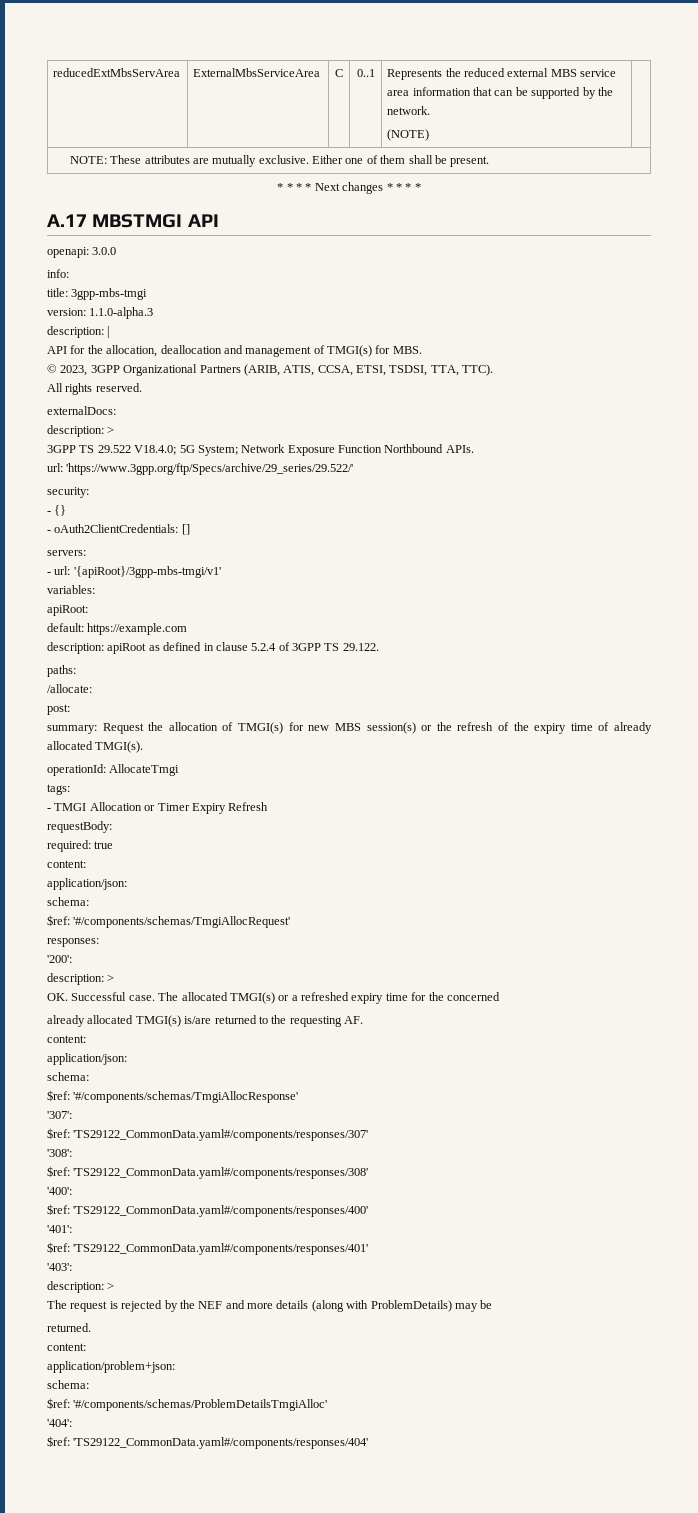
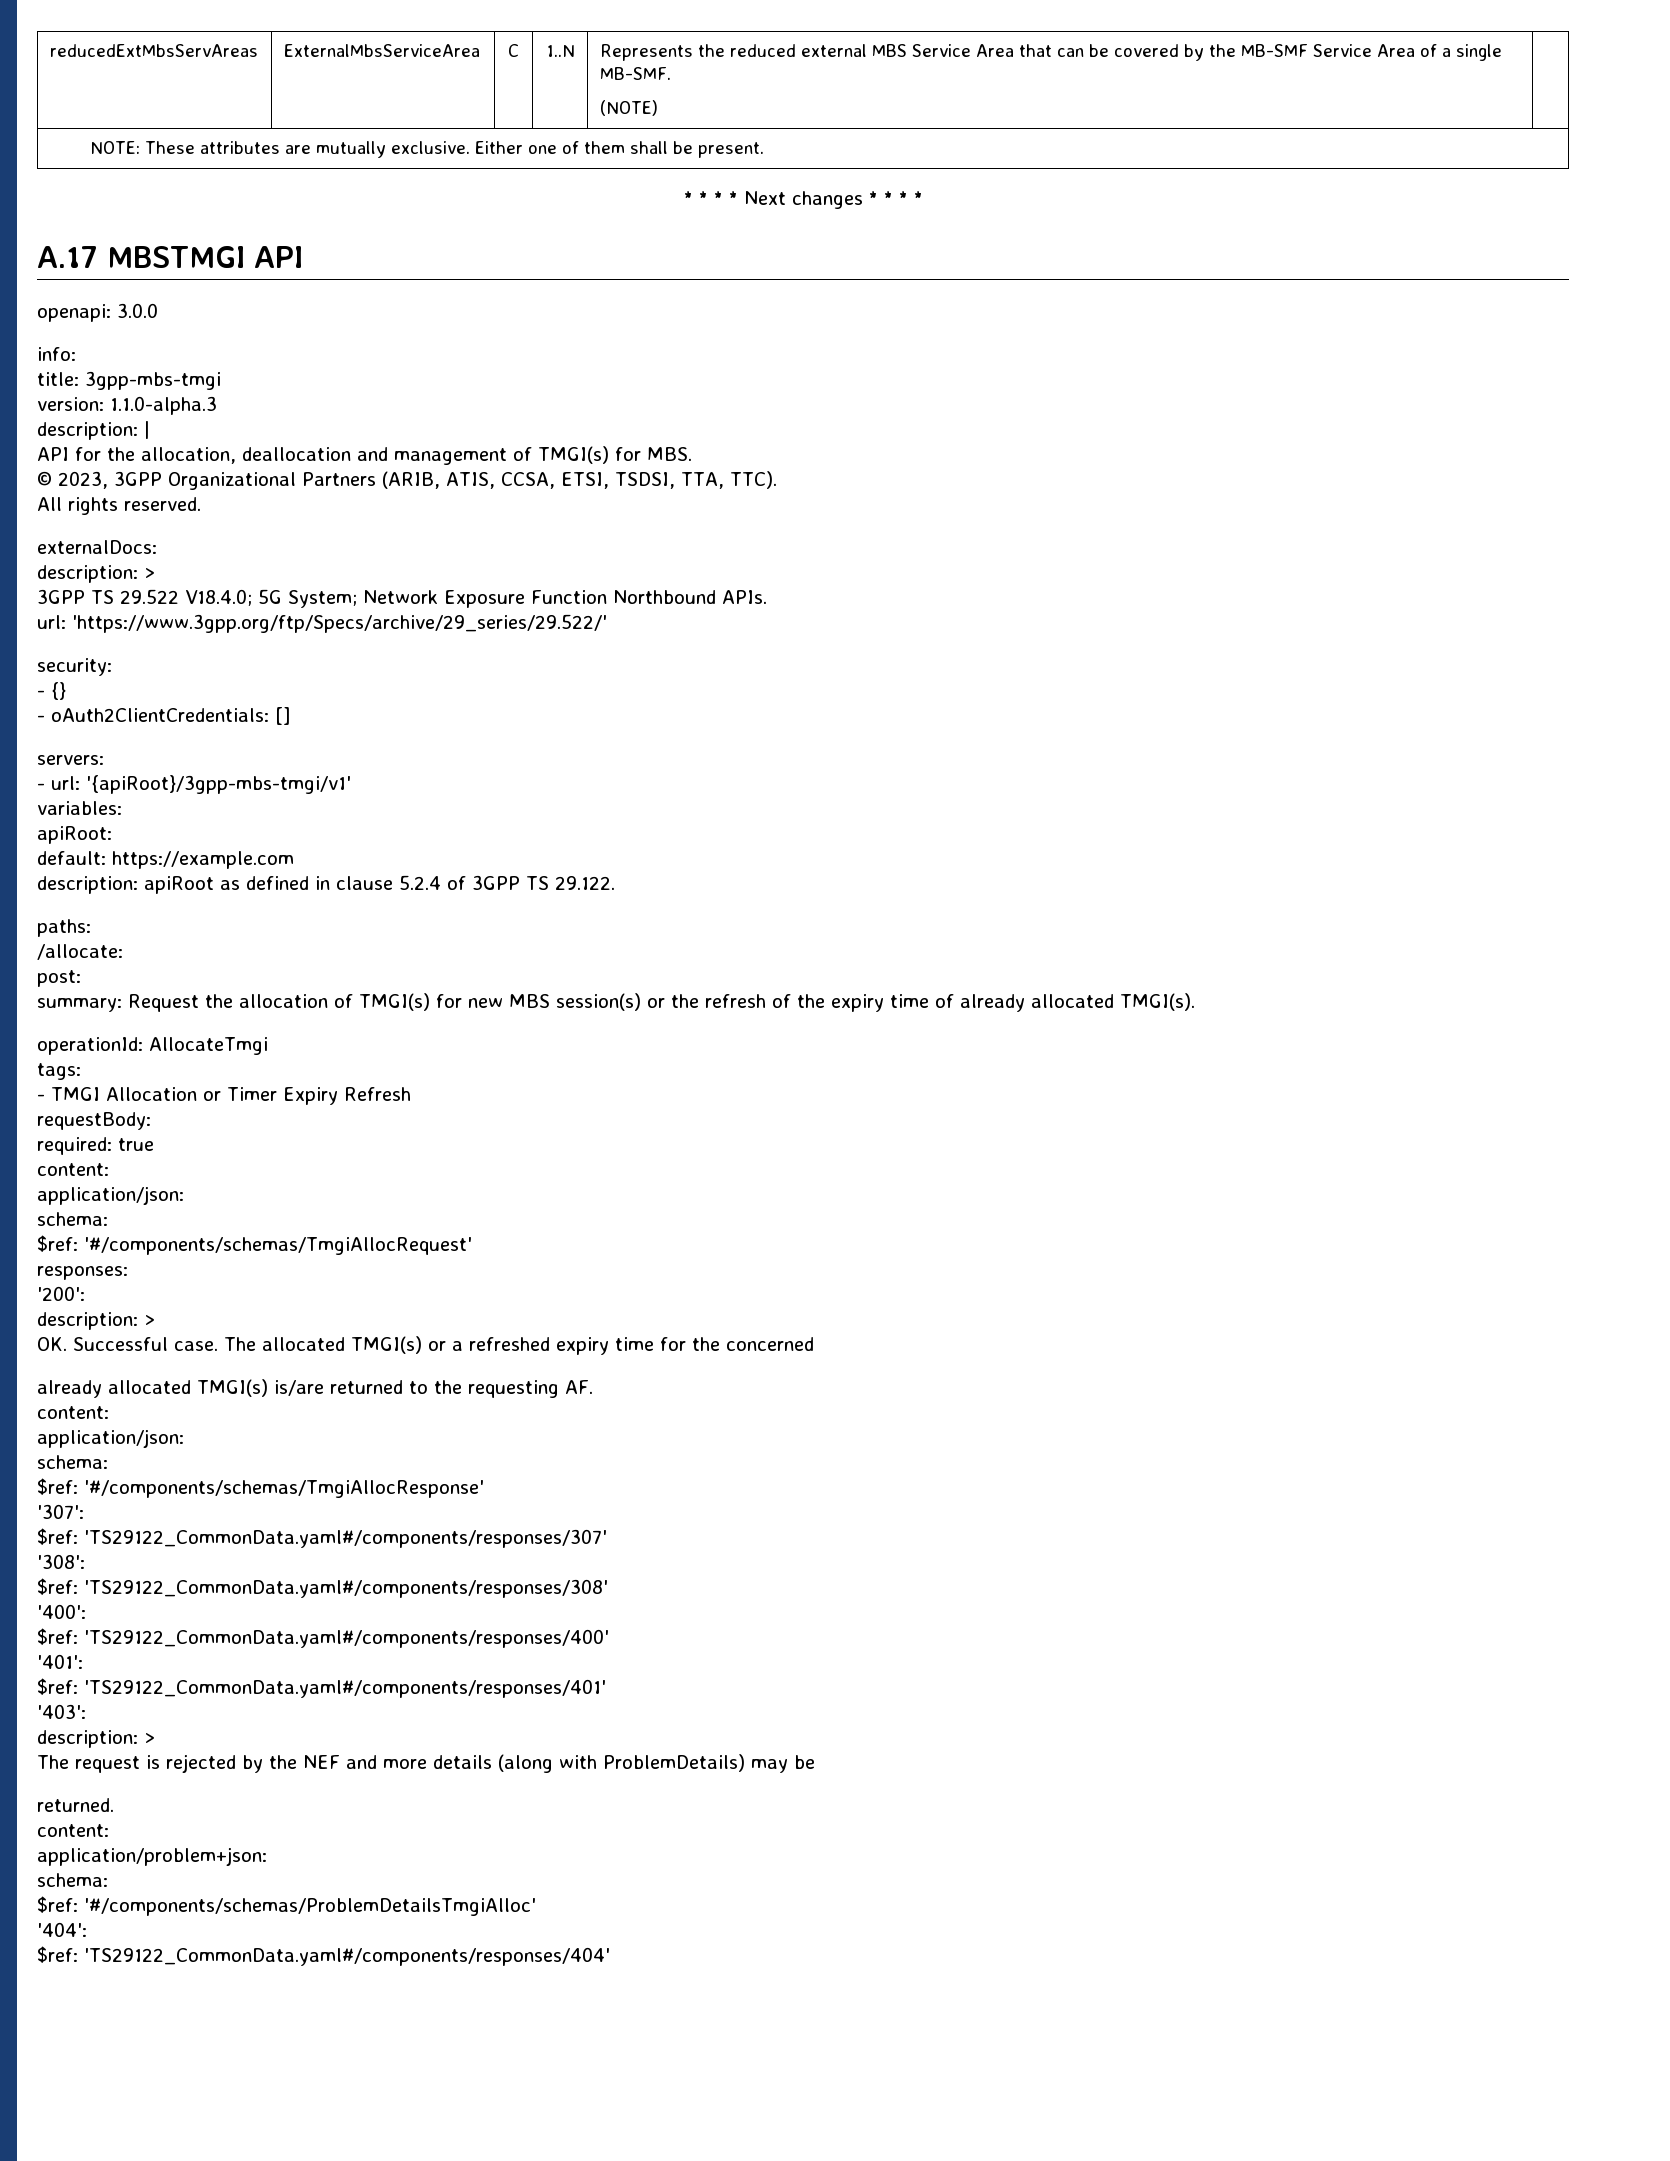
- reducedExtMbsServArea | ExternalMbsServiceArea | C | 0..1 | Represents the reduced external MBS service area information that can be supported by the network.
+ reducedExtMbsServAreas | ExternalMbsServiceArea | C | 1..N | Represents the reduced external MBS Service Area that can be covered by the MB-SMF Service Area of a single MB-SMF.

